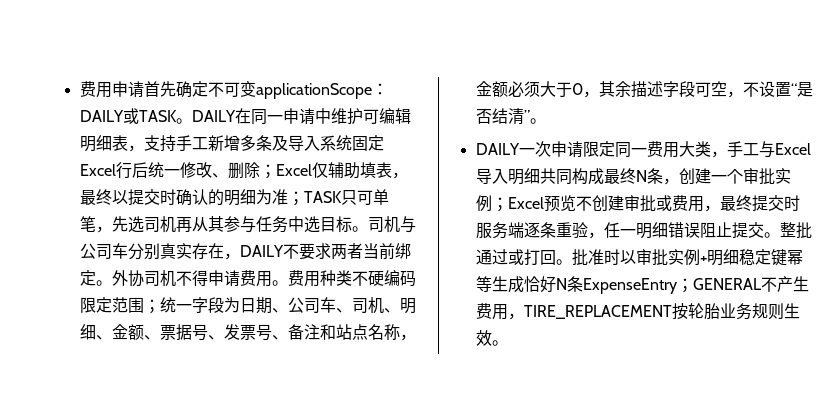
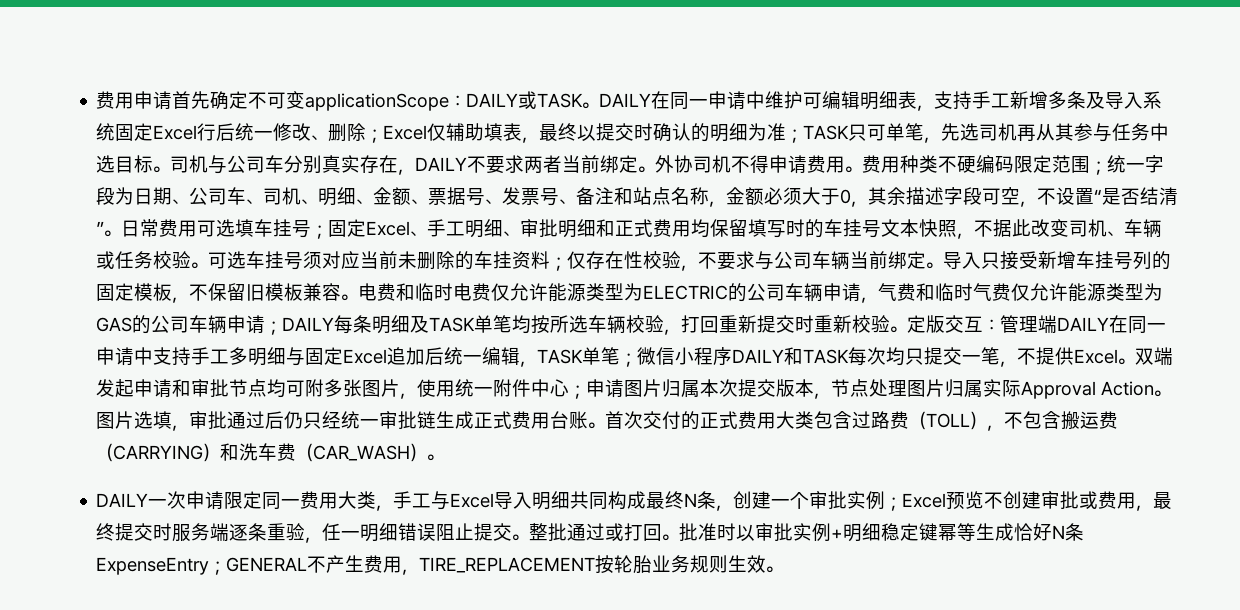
+ 日常费用可选填车挂号；固定Excel、手工明细、审批明细和正式费用均保留填写时的车挂号文本快照，不据此改变司机、车辆或任务校验。可选车挂号须对应当前未删除的车挂资料；仅存在性校验，不要求与公司车辆当前绑定。导入只接受新增车挂号列的固定模板，不保留旧模板兼容。电费和临时电费仅允许能源类型为ELECTRIC的公司车辆申请，气费和临时气费仅允许能源类型为GAS的公司车辆申请；DAILY每条明细及TASK单笔均按所选车辆校验，打回重新提交时重新校验。定版交互：管理端DAILY在同一申请中支持手工多明细与固定Excel追加后统一编辑，TASK单笔；微信小程序DAILY和TASK每次均只提交一笔，不提供Excel。双端发起申请和审批节点均可附多张图片，使用统一附件中心；申请图片归属本次提交版本，节点处理图片归属实际Approval Action。图片选填，审批通过后仍只经统一审批链生成正式费用台账。首次交付的正式费用大类包含过路费（TOLL），不包含搬运费（CARRYING）和洗车费（CAR_WASH）。

